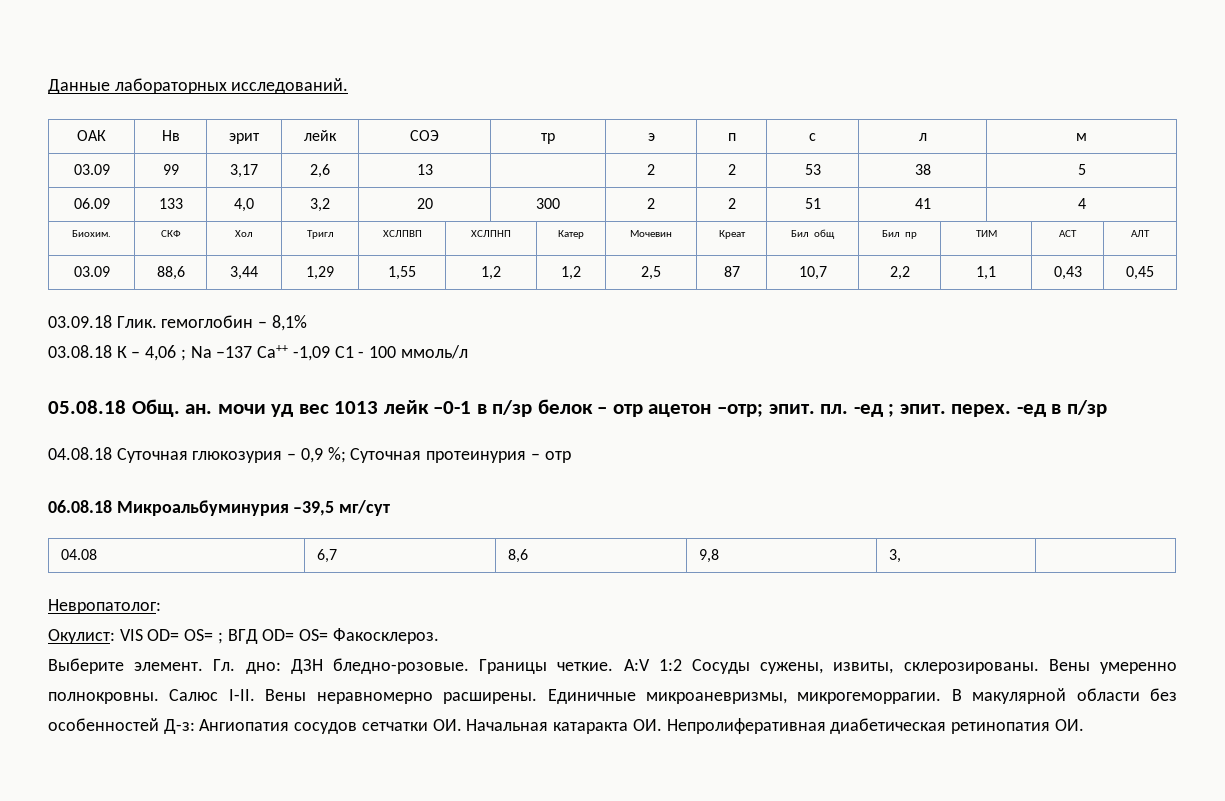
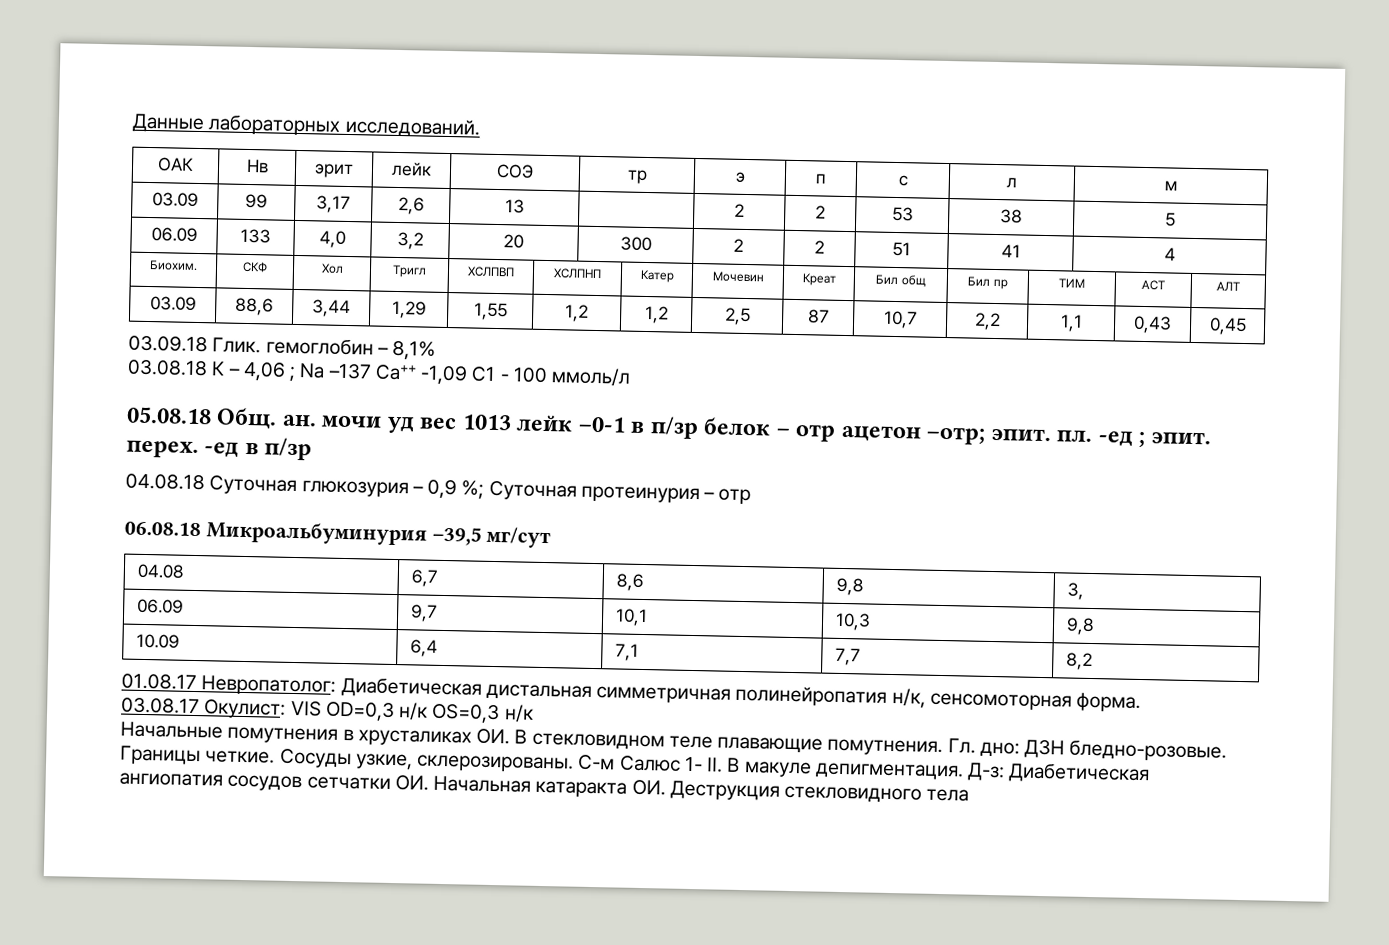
- 04.08 | 6,7 | 8,6 | 9,8 | 3, |
- Невропатолог:
- Окулист: VIS OD= OS= ; ВГД OD= OS= Факосклероз.
- Выберите элемент.
+ 04.08 | 6,7 | 8,6 | 9,8 | 3,
+ 06.09 | 9,7 | 10,1 | 10,3 | 9,8
+ 10.09 | 6,4 | 7,1 | 7,7 | 8,2
+ 01.08.17 Невропатолог: Диабетическая дистальная симметричная полинейропатия н/к, сенсомоторная форма.
+ 03.08.17 Окулист: VIS OD=0,3 н/к OS=0,3 н/к
+ Начальные помутнения в хрусталиках ОИ. В стекловидном теле плавающие помутнения.
- А:V 1:2 Сосуды сужены, извиты, склерозированы. Вены умеренно полнокровны. Салюс I-II. Вены неравномерно расширены. Единичные микроаневризмы, микрогеморрагии. В макулярной области без особенностей Д-з: Ангиопатия сосудов сетчатки ОИ. Начальная катаракта ОИ. Непролиферативная диабетическая ретинопатия ОИ.
+ Сосуды узкие, склерозированы. С-м Салюс 1- II. В макуле депигментация. Д-з: Диабетическая ангиопатия сосудов сетчатки ОИ. Начальная катаракта ОИ. Деструкция стекловидного тела

